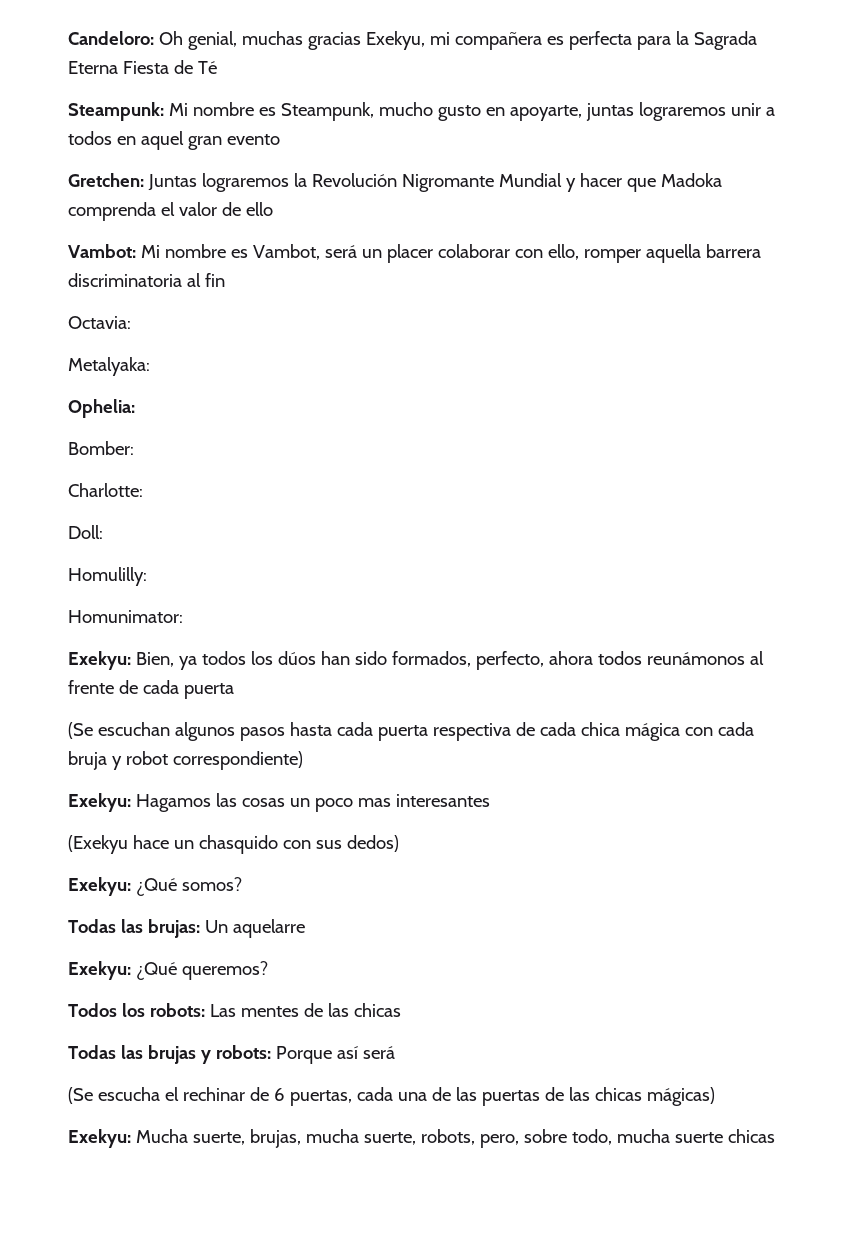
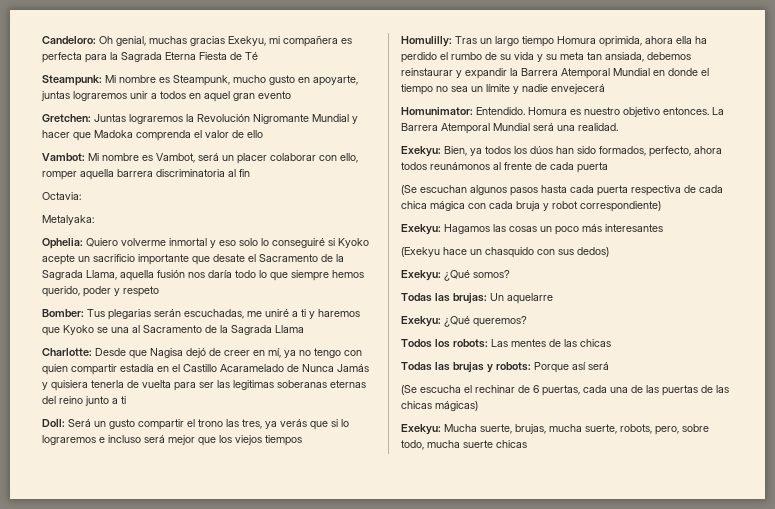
- Ophelia:
- Bomber:
- Charlotte:
- Doll:
- Homulilly:
- Homunimator:
+ Ophelia: Quiero volverme inmortal y eso solo lo conseguiré si Kyoko acepte un sacrificio importante que desate el Sacramento de la Sagrada Llama, aquella fusión nos daría todo lo que siempre hemos querido, poder y respeto
+ Bomber: Tus plegarias serán escuchadas, me uniré a ti y haremos que Kyoko se una al Sacramento de la Sagrada Llama
+ Charlotte: Desde que Nagisa dejó de creer en mí, ya no tengo con quien compartir estadía en el Castillo Acaramelado de Nunca Jamás y quisiera tenerla de vuelta para ser las legitimas soberanas eternas del reino junto a ti
+ Doll: Será un gusto compartir el trono las tres, ya verás que si lo lograremos e incluso será mejor que los viejos tiempos
+ Homulilly: Tras un largo tiempo Homura oprimida, ahora ella ha perdido el rumbo de su vida y su meta tan ansiada, debemos reinstaurar y expandir la Barrera Atemporal Mundial en donde el tiempo no sea un límite y nadie envejecerá
+ Homunimator: Entendido. Homura es nuestro objetivo entonces. La Barrera Atemporal Mundial será una realidad.
- Exekyu: Hagamos las cosas un poco mas interesantes
+ Exekyu: Hagamos las cosas un poco más interesantes

